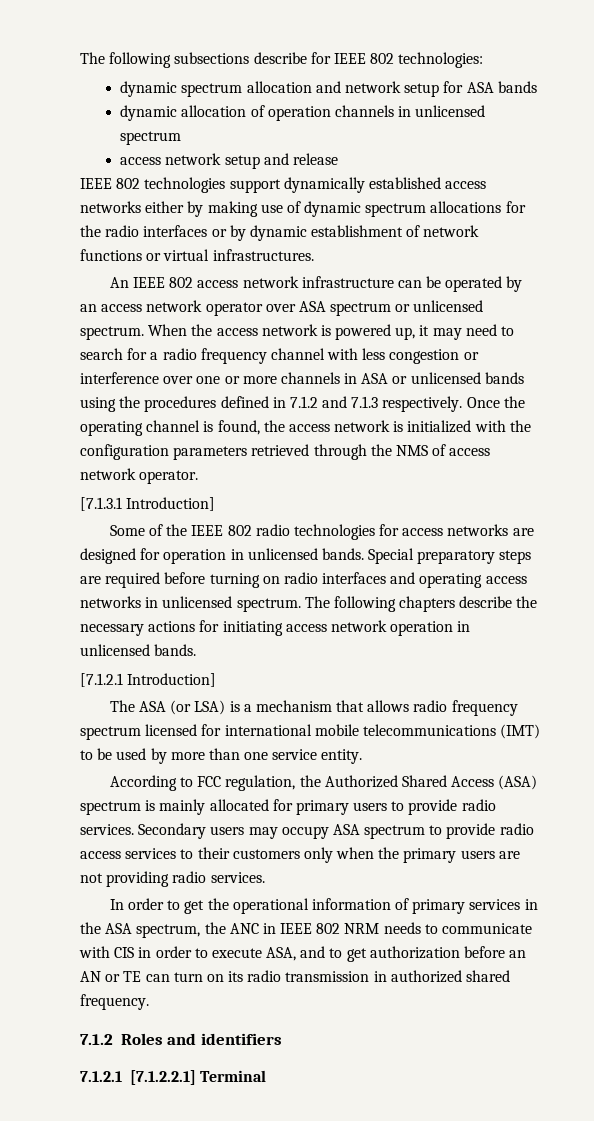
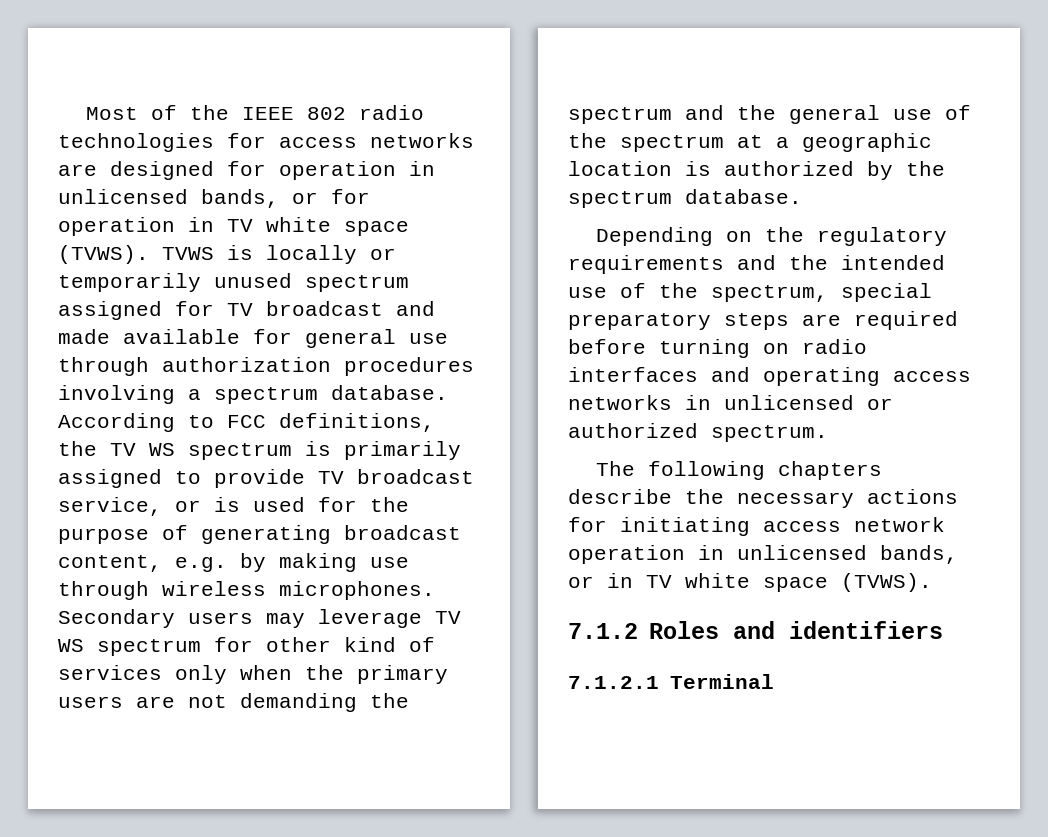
- The following subsections describe for IEEE 802 technologies:
- dynamic spectrum allocation and network setup for ASA bands
- dynamic allocation of operation channels in unlicensed spectrum
- access network setup and release
- IEEE 802 technologies support dynamically established access networks either by making use of dynamic spectrum allocations for the radio interfaces or by dynamic establishment of network functions or virtual infrastructures.
- An IEEE 802 access network infrastructure can be operated by an access network operator over ASA spectrum or unlicensed spectrum. When the access network is powered up, it may need to search for a radio frequency channel with less congestion or interference over one or more channels in ASA or unlicensed bands using the procedures defined in 7.1.2 and 7.1.3 respectively. Once the operating channel is found, the access network is initialized with the configuration parameters retrieved through the NMS of access network operator.
- [7.1.3.1 Introduction]
- Some of the IEEE 802 radio technologies for access networks are designed for operation in unlicensed bands. Special preparatory steps are required before turning on radio interfaces and operating access networks in unlicensed spectrum. The following chapters describe the necessary actions for initiating access network operation in unlicensed bands.
- [7.1.2.1 Introduction]
- The ASA (or LSA) is a mechanism that allows radio frequency spectrum licensed for international mobile telecommunications (IMT) to be used by more than one service entity.
- According to FCC regulation, the Authorized Shared Access (ASA) spectrum is mainly allocated for primary users to provide radio services. Secondary users may occupy ASA spectrum to provide radio access services to their customers only when the primary users are not providing radio services.
- In order to get the operational information of primary services in the ASA spectrum, the ANC in IEEE 802 NRM needs to communicate with CIS in order to execute ASA, and to get authorization before an AN or TE can turn on its radio transmission in authorized shared frequency.
+ Most of the IEEE 802 radio technologies for access networks are designed for operation in unlicensed bands, or for operation in TV white space (TVWS). TVWS is locally or temporarily unused spectrum assigned for TV broadcast and made available for general use through authorization procedures involving a spectrum database. According to FCC definitions, the TV WS spectrum is primarily assigned to provide TV broadcast service, or is used for the purpose of generating broadcast content, e.g. by making use through wireless microphones. Secondary users may leverage TV WS spectrum for other kind of services only when the primary users are not demanding the spectrum and the general use of the spectrum at a geographic location is authorized by the spectrum database.
+ Depending on the regulatory requirements and the intended use of the spectrum, special preparatory steps are required before turning on radio interfaces and operating access networks in unlicensed or authorized spectrum.
+ The following chapters describe the necessary actions for initiating access network operation in unlicensed bands, or in TV white space (TVWS).
- 7.1.2.1 [7.1.2.2.1] Terminal
+ 7.1.2.1 Terminal

